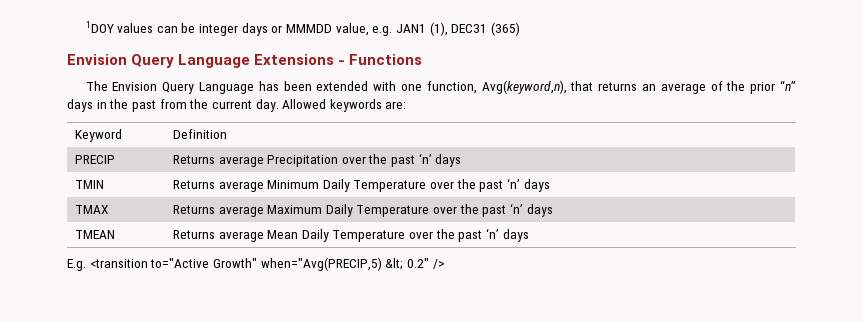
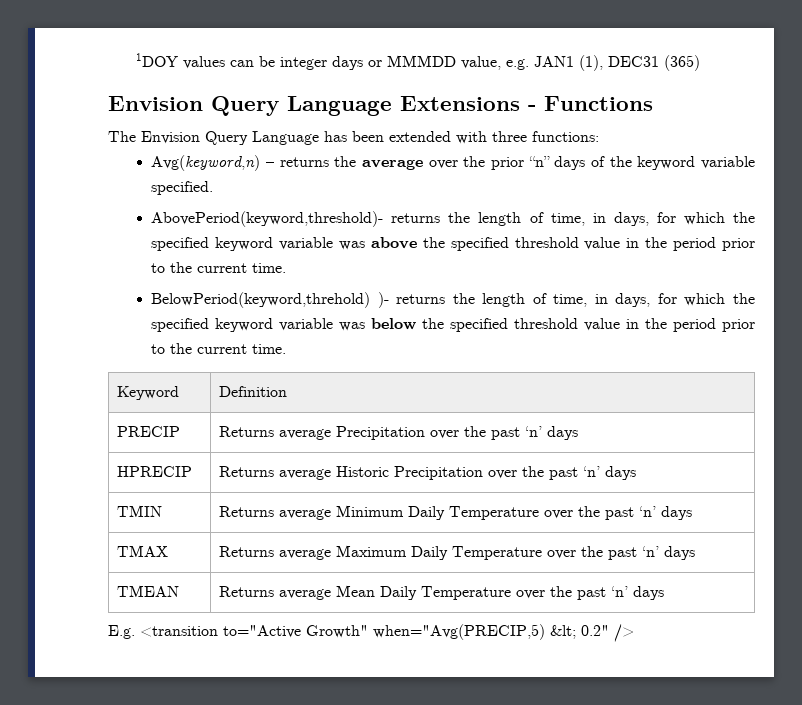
- The Envision Query Language has been extended with one function, Avg(keyword,n), that returns an average of the prior “n” days in the past from the current day. Allowed keywords are:
+ The Envision Query Language has been extended with three functions:
+ Avg(keyword,n) – returns the average over the prior “n” days of the keyword variable specified.
+ AbovePeriod(keyword,threshold)- returns the length of time, in days, for which the specified keyword variable was above the specified threshold value in the period prior to the current time.
+ BelowPeriod(keyword,threhold) )- returns the length of time, in days, for which the specified keyword variable was below the specified threshold value in the period prior to the current time.
+ HPRECIP | Returns average Historic Precipitation over the past ‘n’ days

